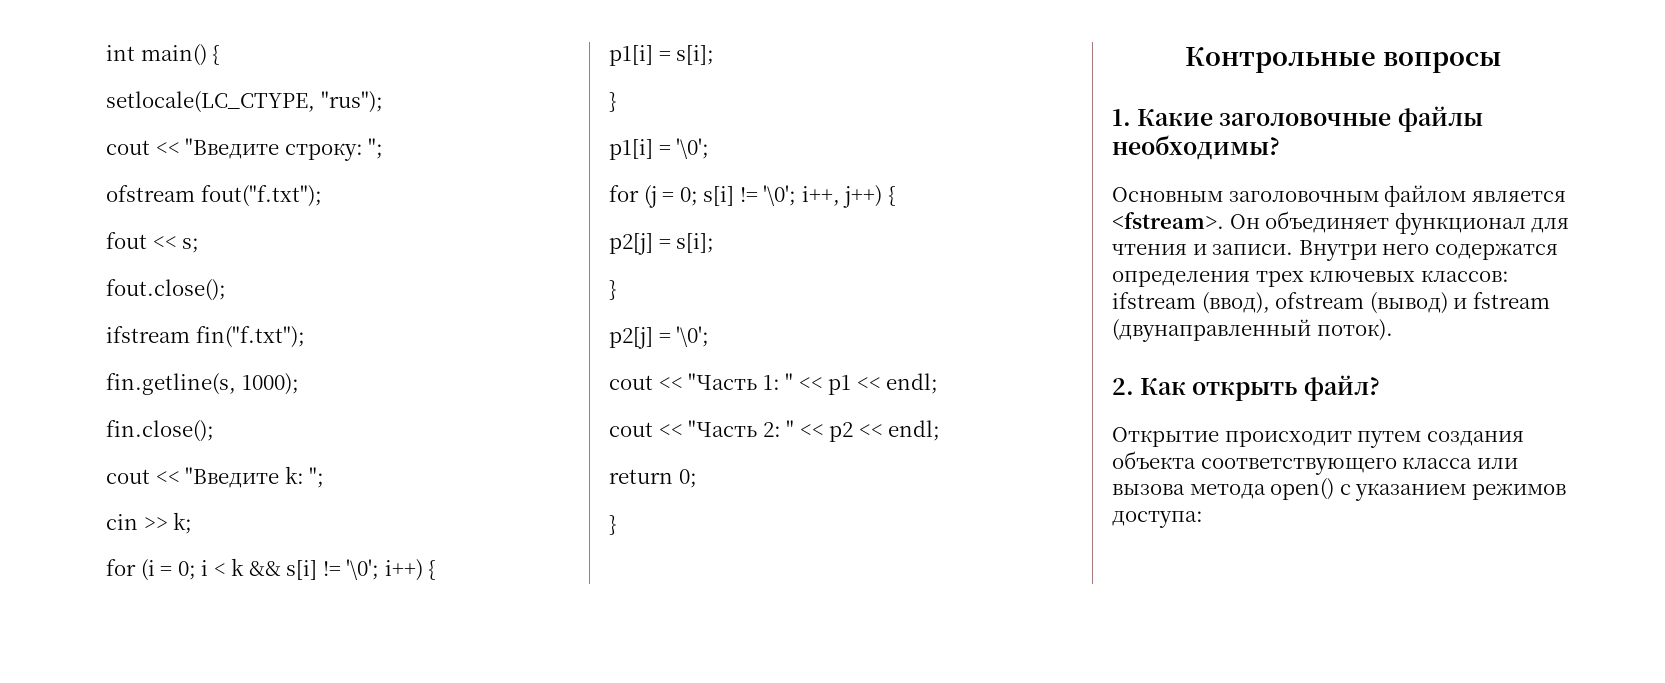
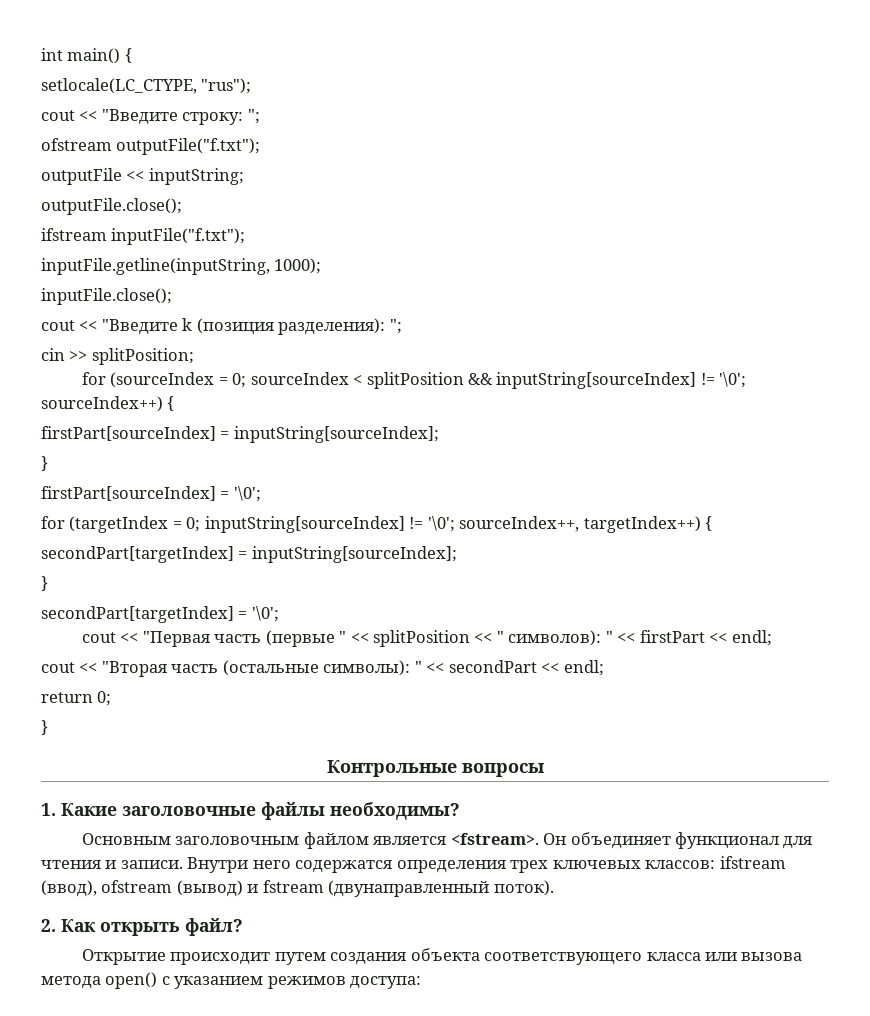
- ofstream fout("f.txt");
- fout << s;
- fout.close();
- ifstream fin("f.txt");
- fin.getline(s, 1000);
+ ofstream outputFile("f.txt");
+ outputFile << inputString;
+ outputFile.close();
+ ifstream inputFile("f.txt");
+ inputFile.getline(inputString, 1000);
- fin.close();
- cout << "Введите k: ";
+ inputFile.close();
+ cout << "Введите k (позиция разделения): ";
- cin >> k;
- for (i = 0; i < k && s[i] != '\0'; i++) {
- p1[i] = s[i];
+ cin >> splitPosition;
+ for (sourceIndex = 0; sourceIndex < splitPosition && inputString[sourceIndex] != '\0'; sourceIndex++) {
+ firstPart[sourceIndex] = inputString[sourceIndex];
  }
- p1[i] = '\0';
+ firstPart[sourceIndex] = '\0';
- for (j = 0; s[i] != '\0'; i++, j++) {
- p2[j] = s[i];
+ for (targetIndex = 0; inputString[sourceIndex] != '\0'; sourceIndex++, targetIndex++) {
+ secondPart[targetIndex] = inputString[sourceIndex];
  }
- p2[j] = '\0';
+ secondPart[targetIndex] = '\0';
- cout << "Часть 1: " << p1 << endl;
+ cout << "Первая часть (первые " << splitPosition << " символов): " << firstPart << endl;
- cout << "Часть 2: " << p2 << endl;
+ cout << "Вторая часть (остальные символы): " << secondPart << endl;

